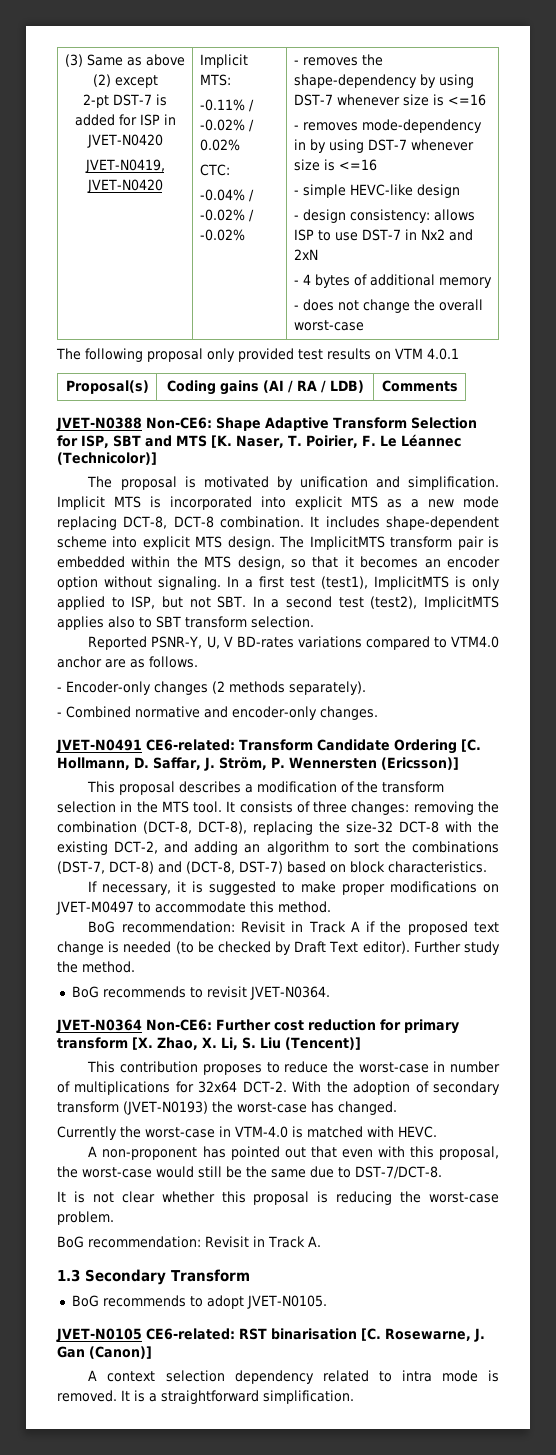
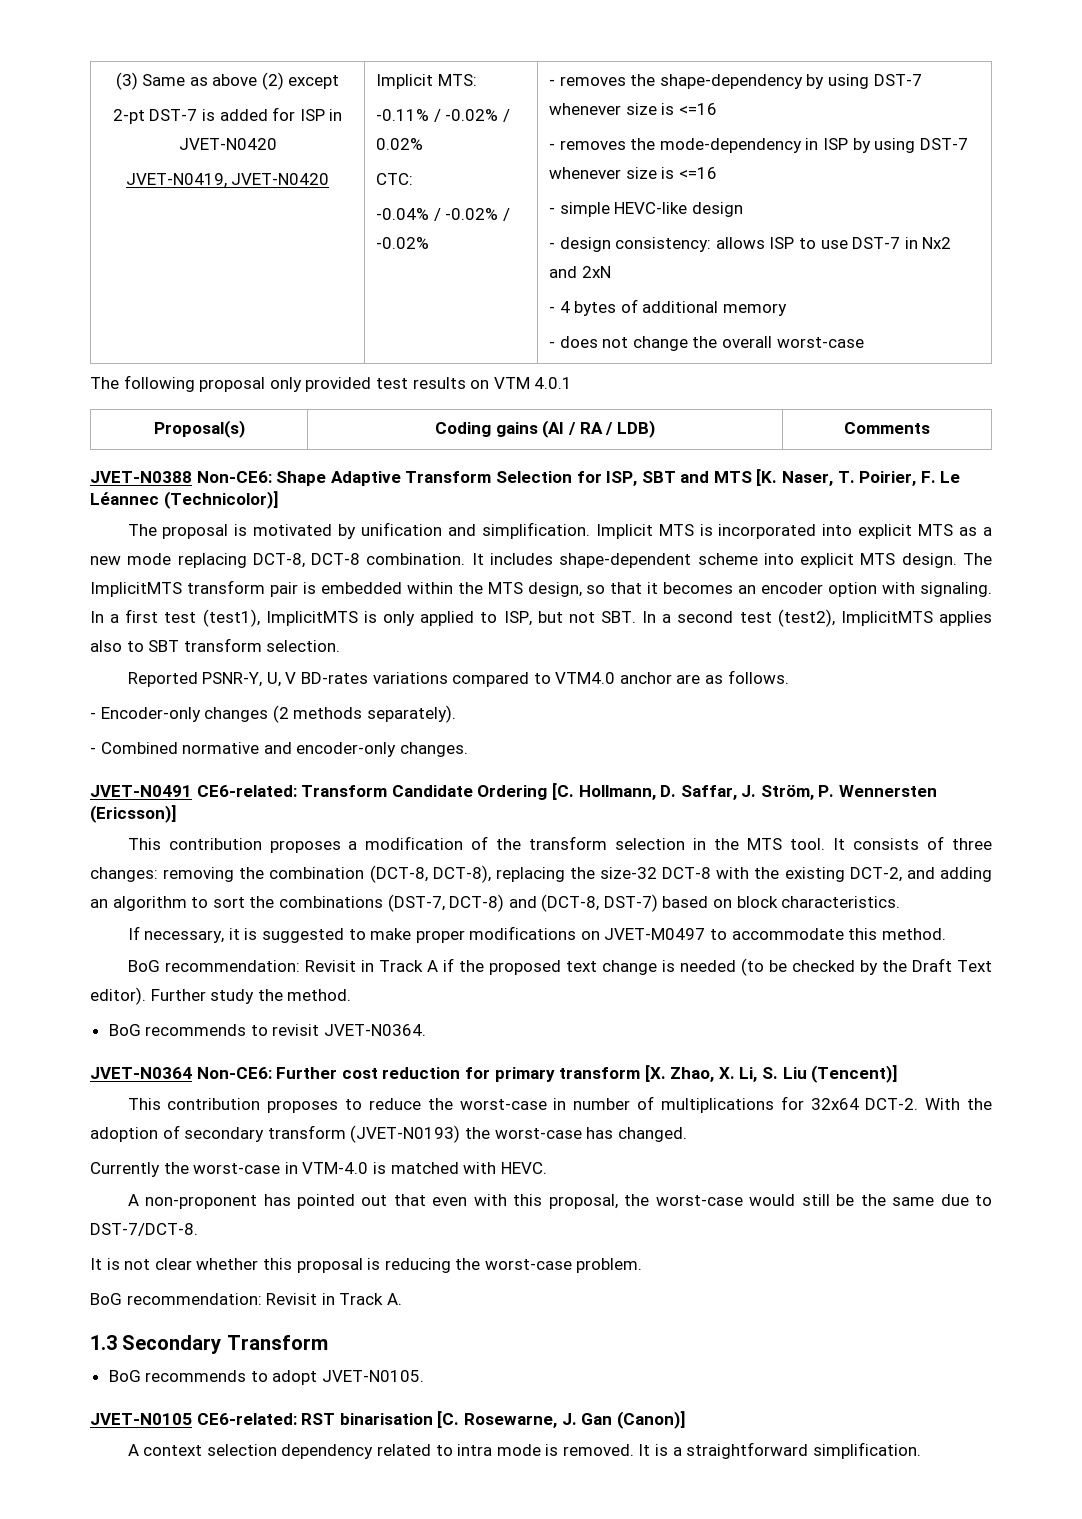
- - removes mode-dependency in by using DST-7 whenever size is <=16
+ - removes the mode-dependency in ISP by using DST-7 whenever size is <=16
- The ImplicitMTS transform pair is embedded within the MTS design, so that it becomes an encoder option without signaling.
+ The ImplicitMTS transform pair is embedded within the MTS design, so that it becomes an encoder option with signaling.
- This proposal describes a modification of the transform selection in the MTS tool.
+ This contribution proposes a modification of the transform selection in the MTS tool.
- BoG recommendation: Revisit in Track A if the proposed text change is needed (to be checked by Draft Text editor).
+ BoG recommendation: Revisit in Track A if the proposed text change is needed (to be checked by the Draft Text editor).

